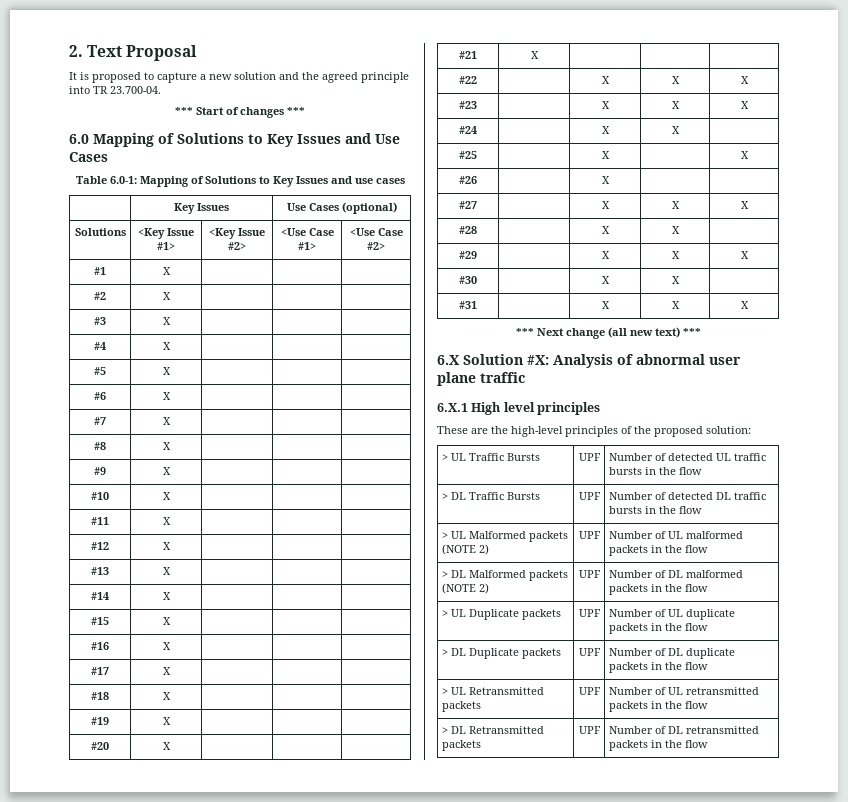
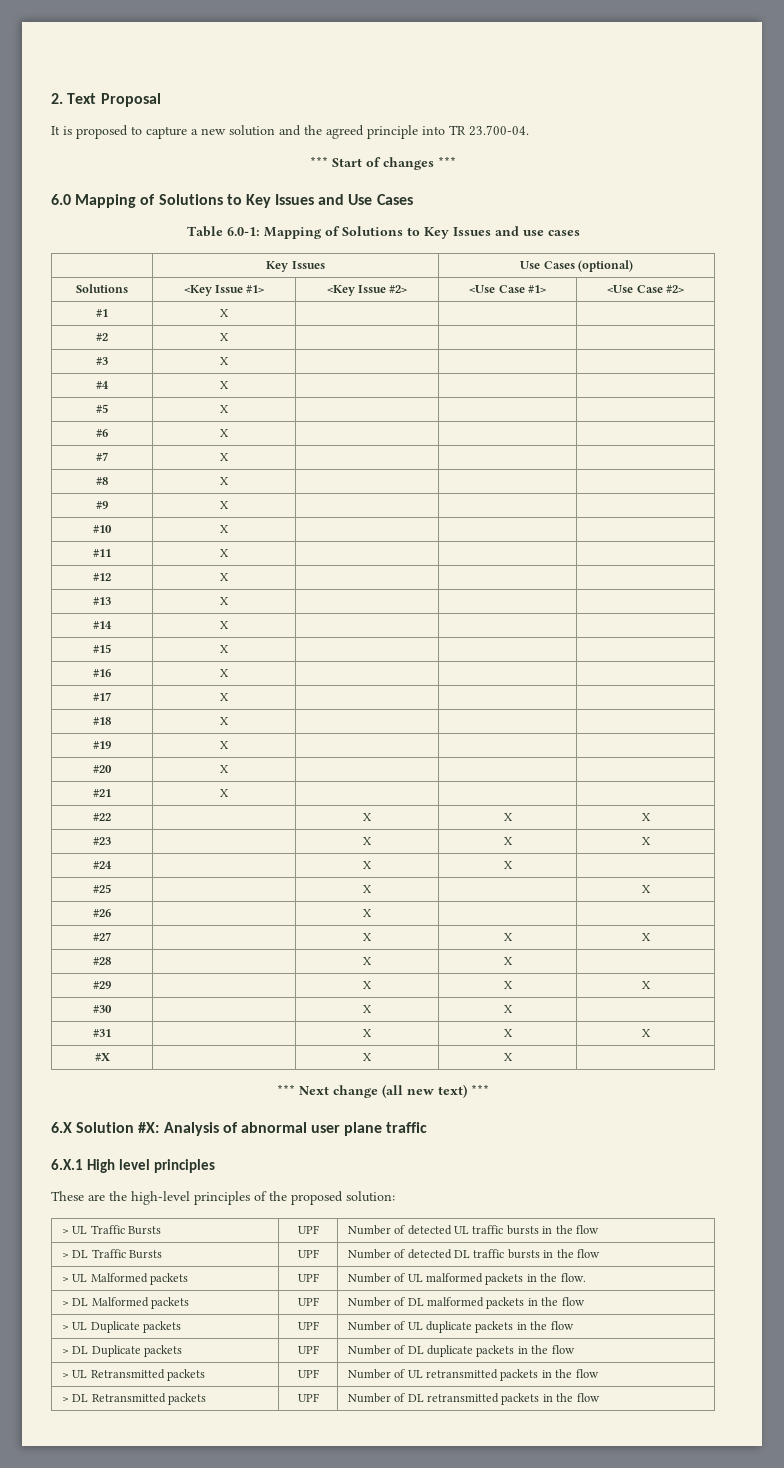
+ #X | | X | X |
- > UL Malformed packets (NOTE 2) | UPF | Number of UL malformed packets in the flow
+ > UL Malformed packets | UPF | Number of UL malformed packets in the flow.
- > DL Malformed packets (NOTE 2) | UPF | Number of DL malformed packets in the flow
+ > DL Malformed packets | UPF | Number of DL malformed packets in the flow

